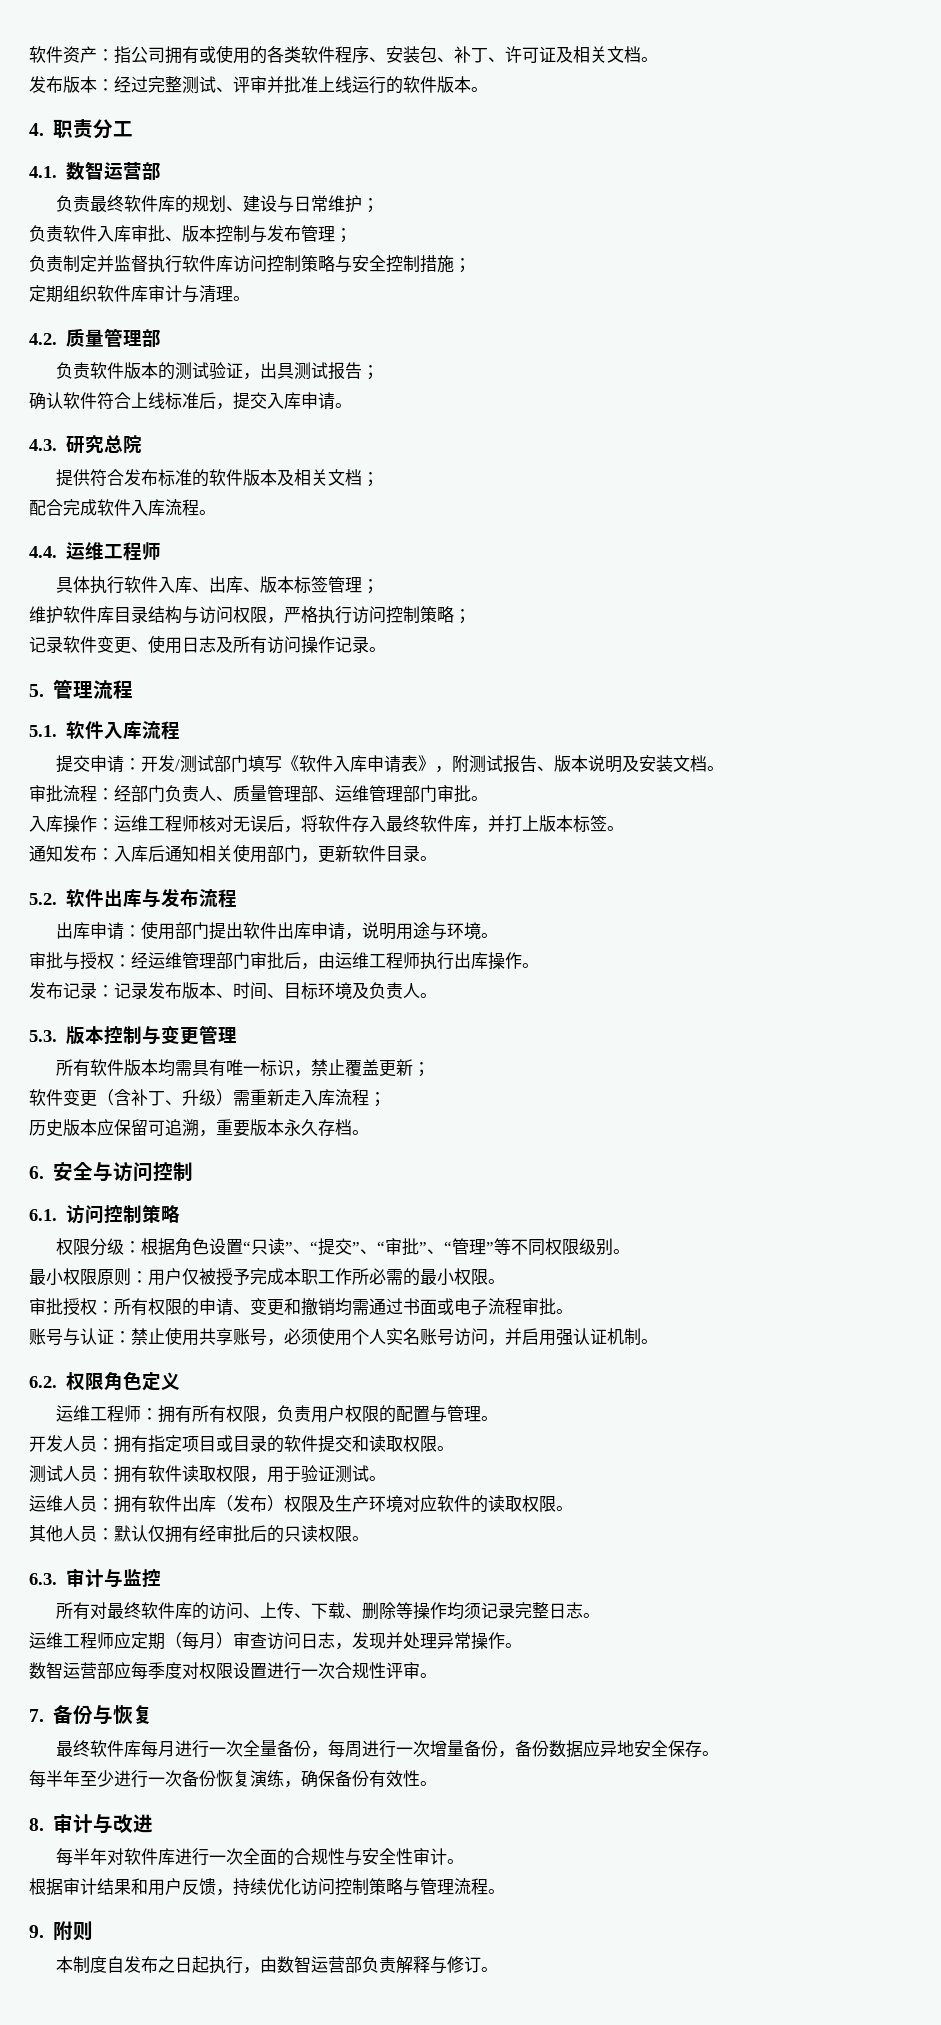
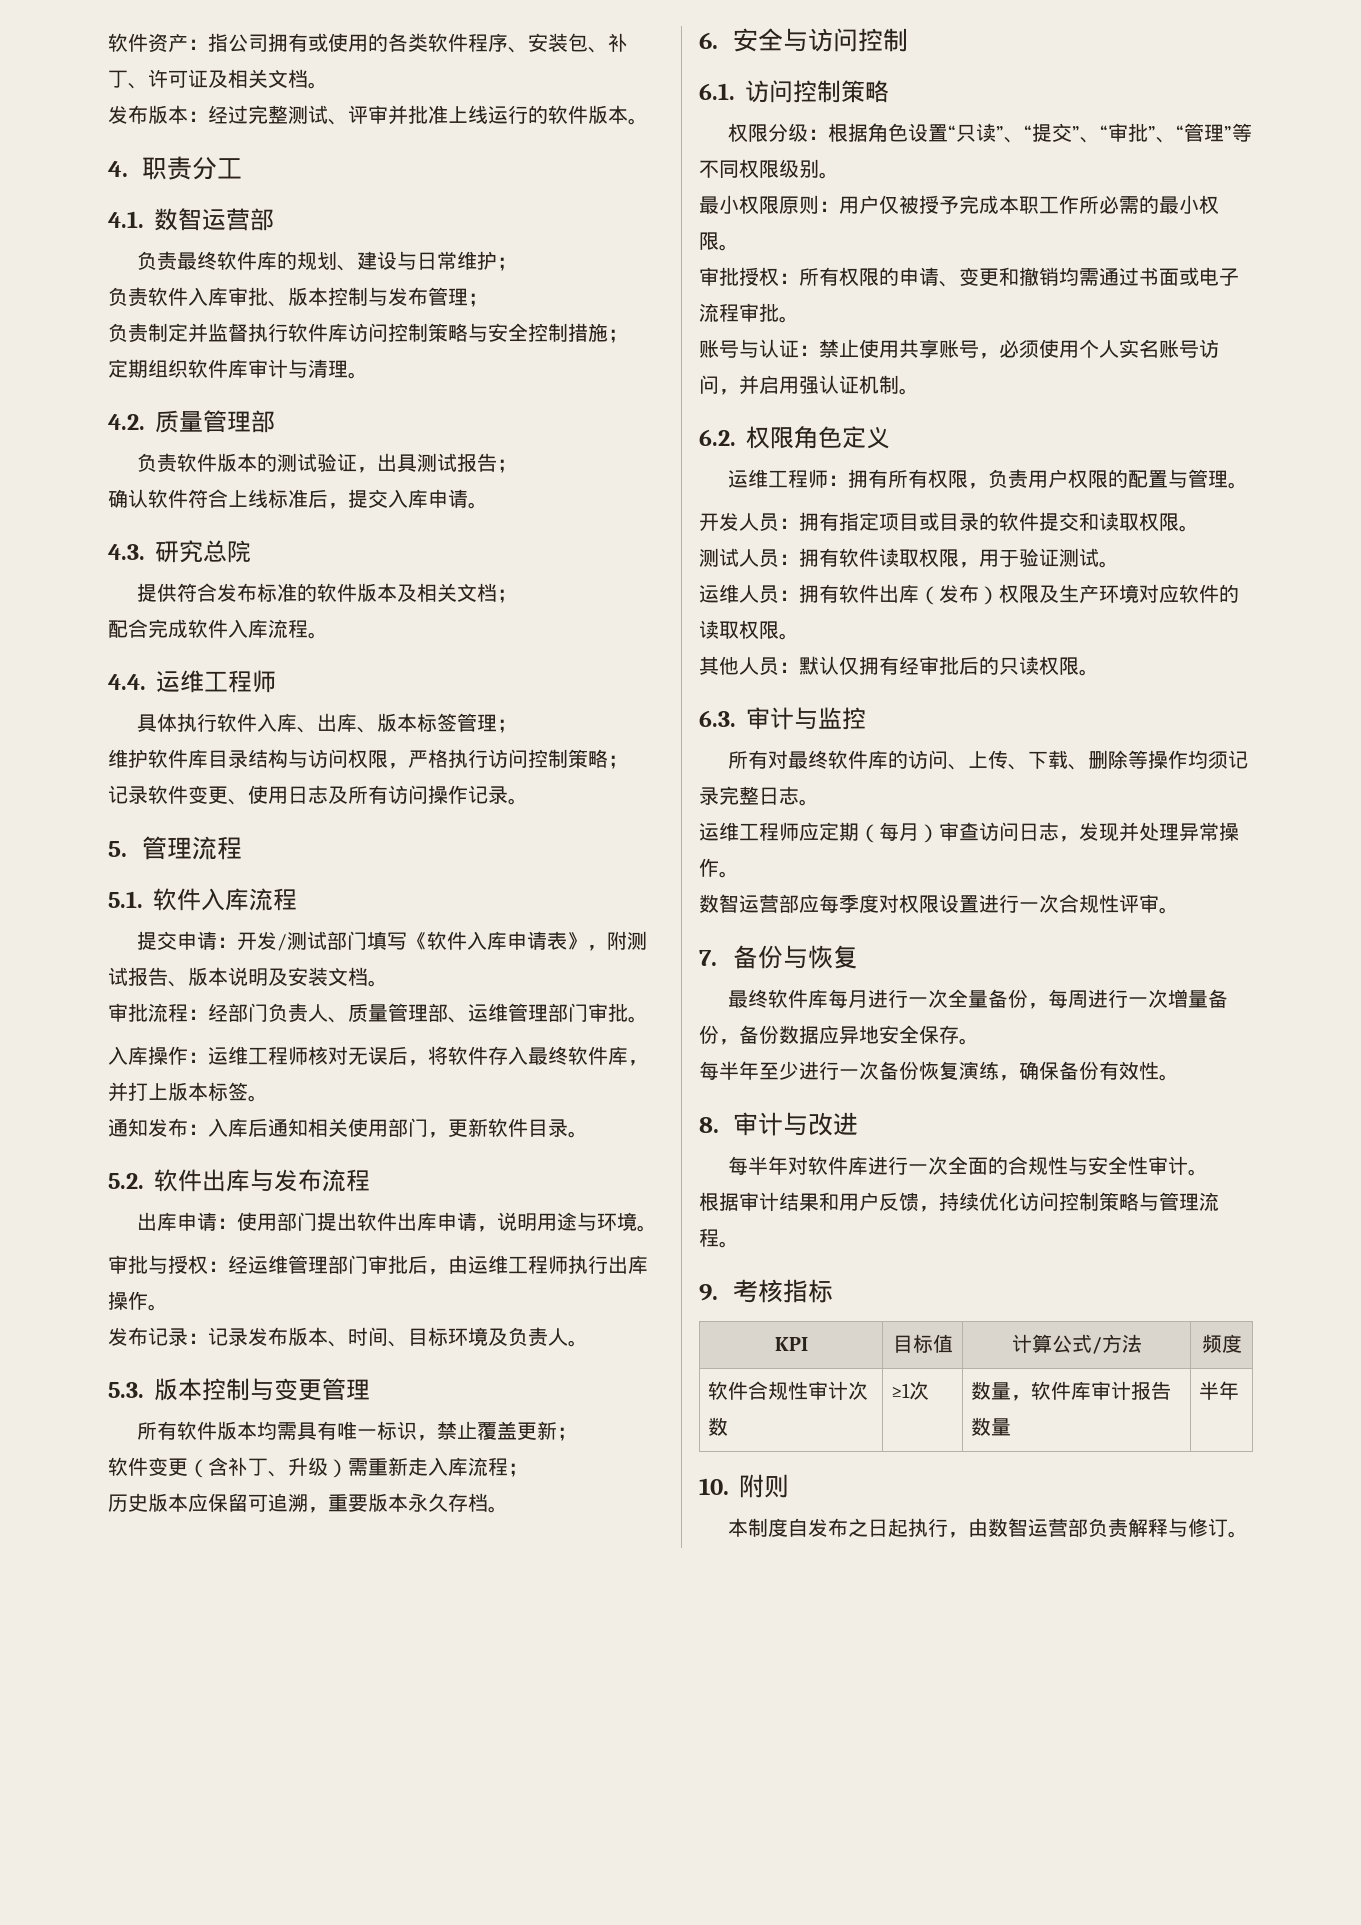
- 9.附则
+ 9.考核指标
+ KPI | 目标值 | 计算公式/方法 | 频度
+ 软件合规性审计次数 | ≥1次 | 数量，软件库审计报告数量 | 半年
+ 10.附则

